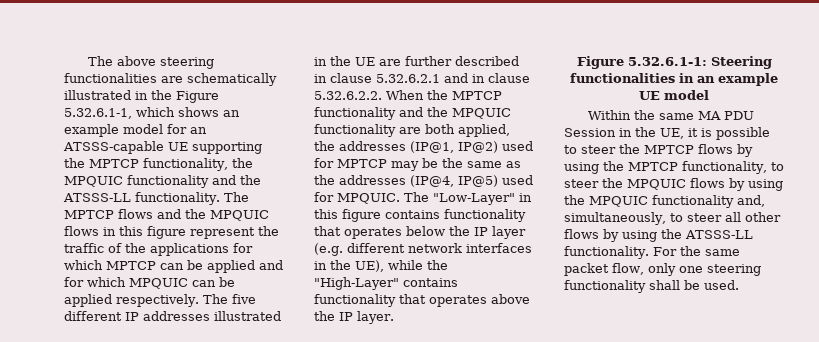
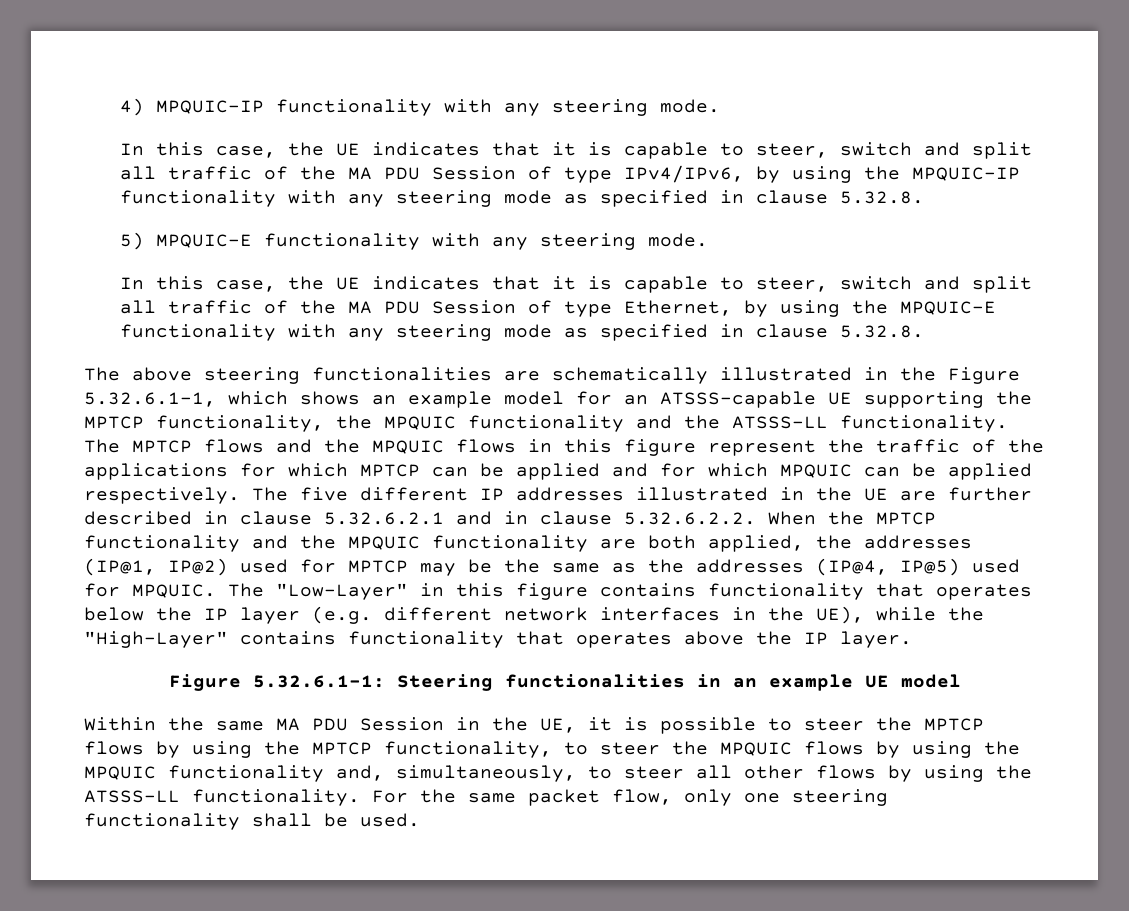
+ 4) MPQUIC-IP functionality with any steering mode.
+ In this case, the UE indicates that it is capable to steer, switch and split all traffic of the MA PDU Session of type IPv4/IPv6, by using the MPQUIC-IP functionality with any steering mode as specified in clause 5.32.8.
+ 5) MPQUIC-E functionality with any steering mode.
+ In this case, the UE indicates that it is capable to steer, switch and split all traffic of the MA PDU Session of type Ethernet, by using the MPQUIC-E functionality with any steering mode as specified in clause 5.32.8.

